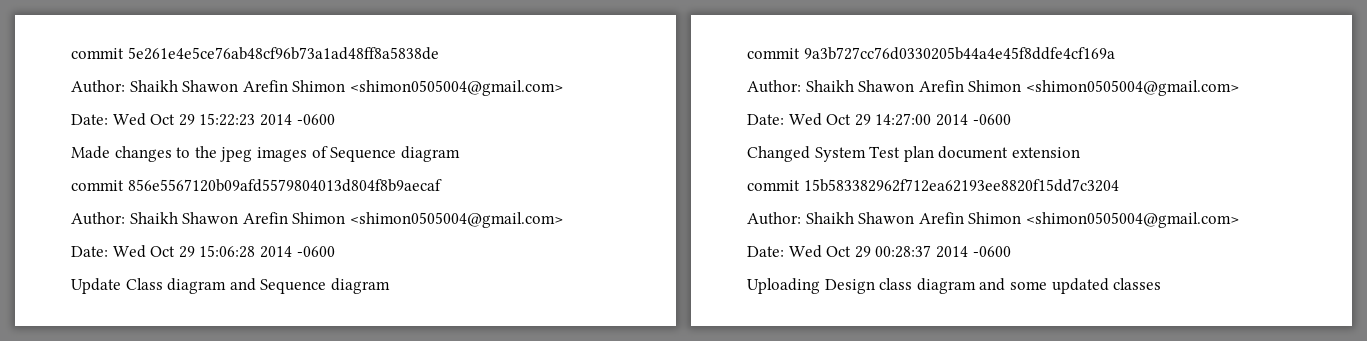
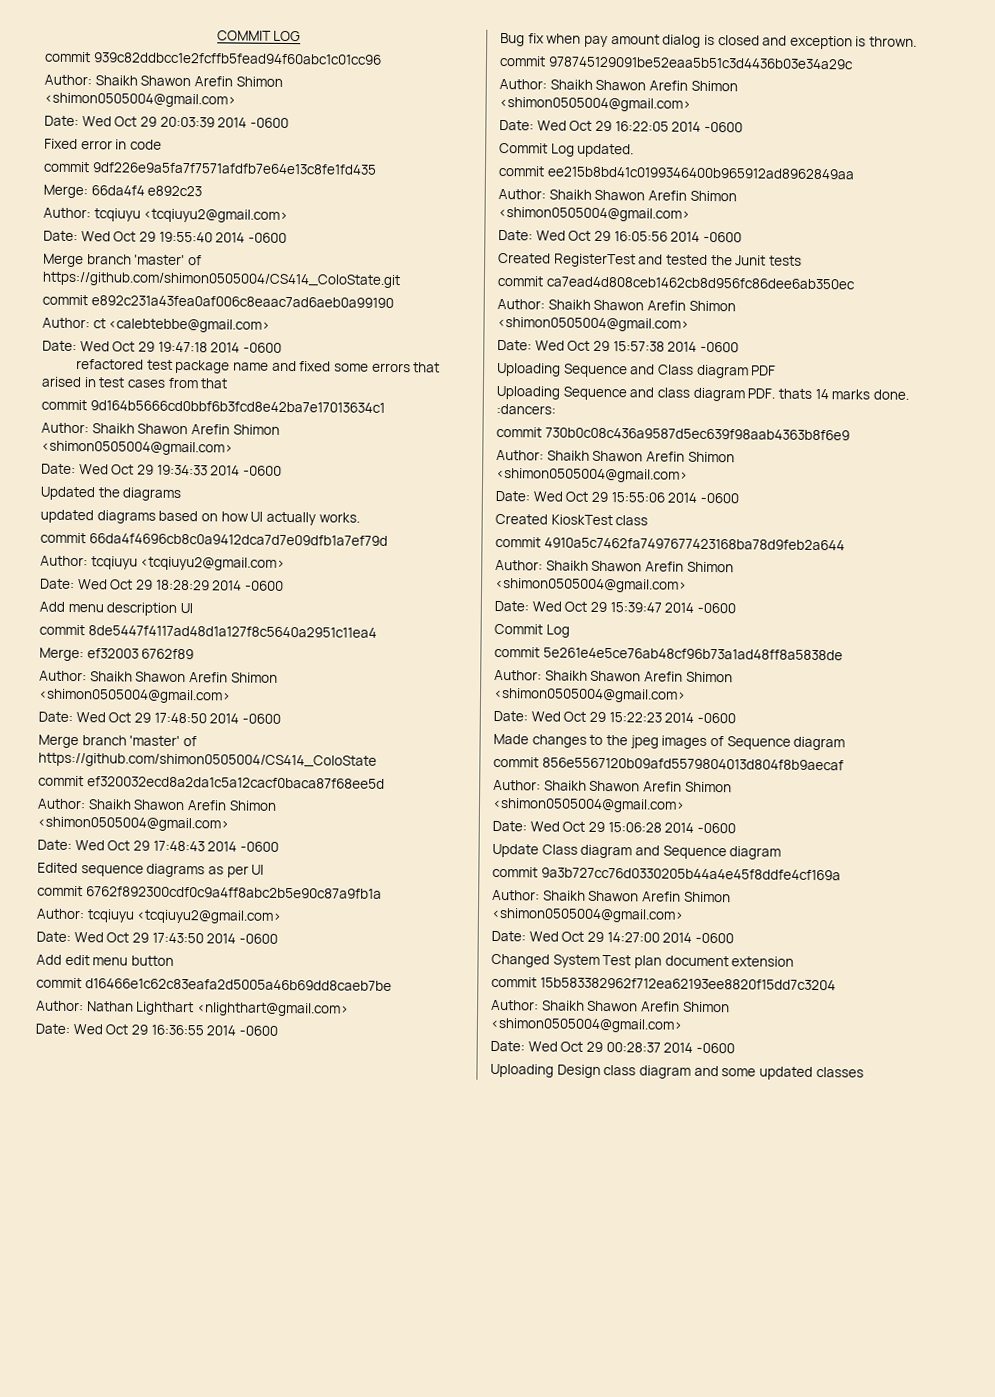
+ COMMIT LOG
+ commit 939c82ddbcc1e2fcffb5fead94f60abc1c01cc96
+ Author: Shaikh Shawon Arefin Shimon <shimon0505004@gmail.com>
+ Date: Wed Oct 29 20:03:39 2014 -0600
+ Fixed error in code
+ commit 9df226e9a5fa7f7571afdfb7e64e13c8fe1fd435
+ Merge: 66da4f4 e892c23
+ Author: tcqiuyu <tcqiuyu2@gmail.com>
+ Date: Wed Oct 29 19:55:40 2014 -0600
+ Merge branch 'master' of https://github.com/shimon0505004/CS414_ColoState.git
+ commit e892c231a43fea0af006c8eaac7ad6aeb0a99190
+ Author: ct <calebtebbe@gmail.com>
+ Date: Wed Oct 29 19:47:18 2014 -0600
+ refactored test package name and fixed some errors that arised in test cases from that
+ commit 9d164b5666cd0bbf6b3fcd8e42ba7e17013634c1
+ Author: Shaikh Shawon Arefin Shimon <shimon0505004@gmail.com>
+ Date: Wed Oct 29 19:34:33 2014 -0600
+ Updated the diagrams
+ updated diagrams based on how UI actually works.
+ commit 66da4f4696cb8c0a9412dca7d7e09dfb1a7ef79d
+ Author: tcqiuyu <tcqiuyu2@gmail.com>
+ Date: Wed Oct 29 18:28:29 2014 -0600
+ Add menu description UI
+ commit 8de5447f4117ad48d1a127f8c5640a2951c11ea4
+ Merge: ef32003 6762f89
+ Author: Shaikh Shawon Arefin Shimon <shimon0505004@gmail.com>
+ Date: Wed Oct 29 17:48:50 2014 -0600
+ Merge branch 'master' of https://github.com/shimon0505004/CS414_ColoState
+ commit ef320032ecd8a2da1c5a12cacf0baca87f68ee5d
+ Author: Shaikh Shawon Arefin Shimon <shimon0505004@gmail.com>
+ Date: Wed Oct 29 17:48:43 2014 -0600
+ Edited sequence diagrams as per UI
+ commit 6762f892300cdf0c9a4ff8abc2b5e90c87a9fb1a
+ Author: tcqiuyu <tcqiuyu2@gmail.com>
+ Date: Wed Oct 29 17:43:50 2014 -0600
+ Add edit menu button
+ commit d16466e1c62c83eafa2d5005a46b69dd8caeb7be
+ Author: Nathan Lighthart <nlighthart@gmail.com>
+ Date: Wed Oct 29 16:36:55 2014 -0600
+ Bug fix when pay amount dialog is closed and exception is thrown.
+ commit 978745129091be52eaa5b51c3d4436b03e34a29c
+ Author: Shaikh Shawon Arefin Shimon <shimon0505004@gmail.com>
+ Date: Wed Oct 29 16:22:05 2014 -0600
+ Commit Log updated.
+ commit ee215b8bd41c0199346400b965912ad8962849aa
+ Author: Shaikh Shawon Arefin Shimon <shimon0505004@gmail.com>
+ Date: Wed Oct 29 16:05:56 2014 -0600
+ Created RegisterTest and tested the Junit tests
+ commit ca7ead4d808ceb1462cb8d956fc86dee6ab350ec
+ Author: Shaikh Shawon Arefin Shimon <shimon0505004@gmail.com>
+ Date: Wed Oct 29 15:57:38 2014 -0600
+ Uploading Sequence and Class diagram PDF
+ Uploading Sequence and class diagram PDF. thats 14 marks done. :dancers:
+ commit 730b0c08c436a9587d5ec639f98aab4363b8f6e9
+ Author: Shaikh Shawon Arefin Shimon <shimon0505004@gmail.com>
+ Date: Wed Oct 29 15:55:06 2014 -0600
+ Created KioskTest class
+ commit 4910a5c7462fa7497677423168ba78d9feb2a644
+ Author: Shaikh Shawon Arefin Shimon <shimon0505004@gmail.com>
+ Date: Wed Oct 29 15:39:47 2014 -0600
+ Commit Log

